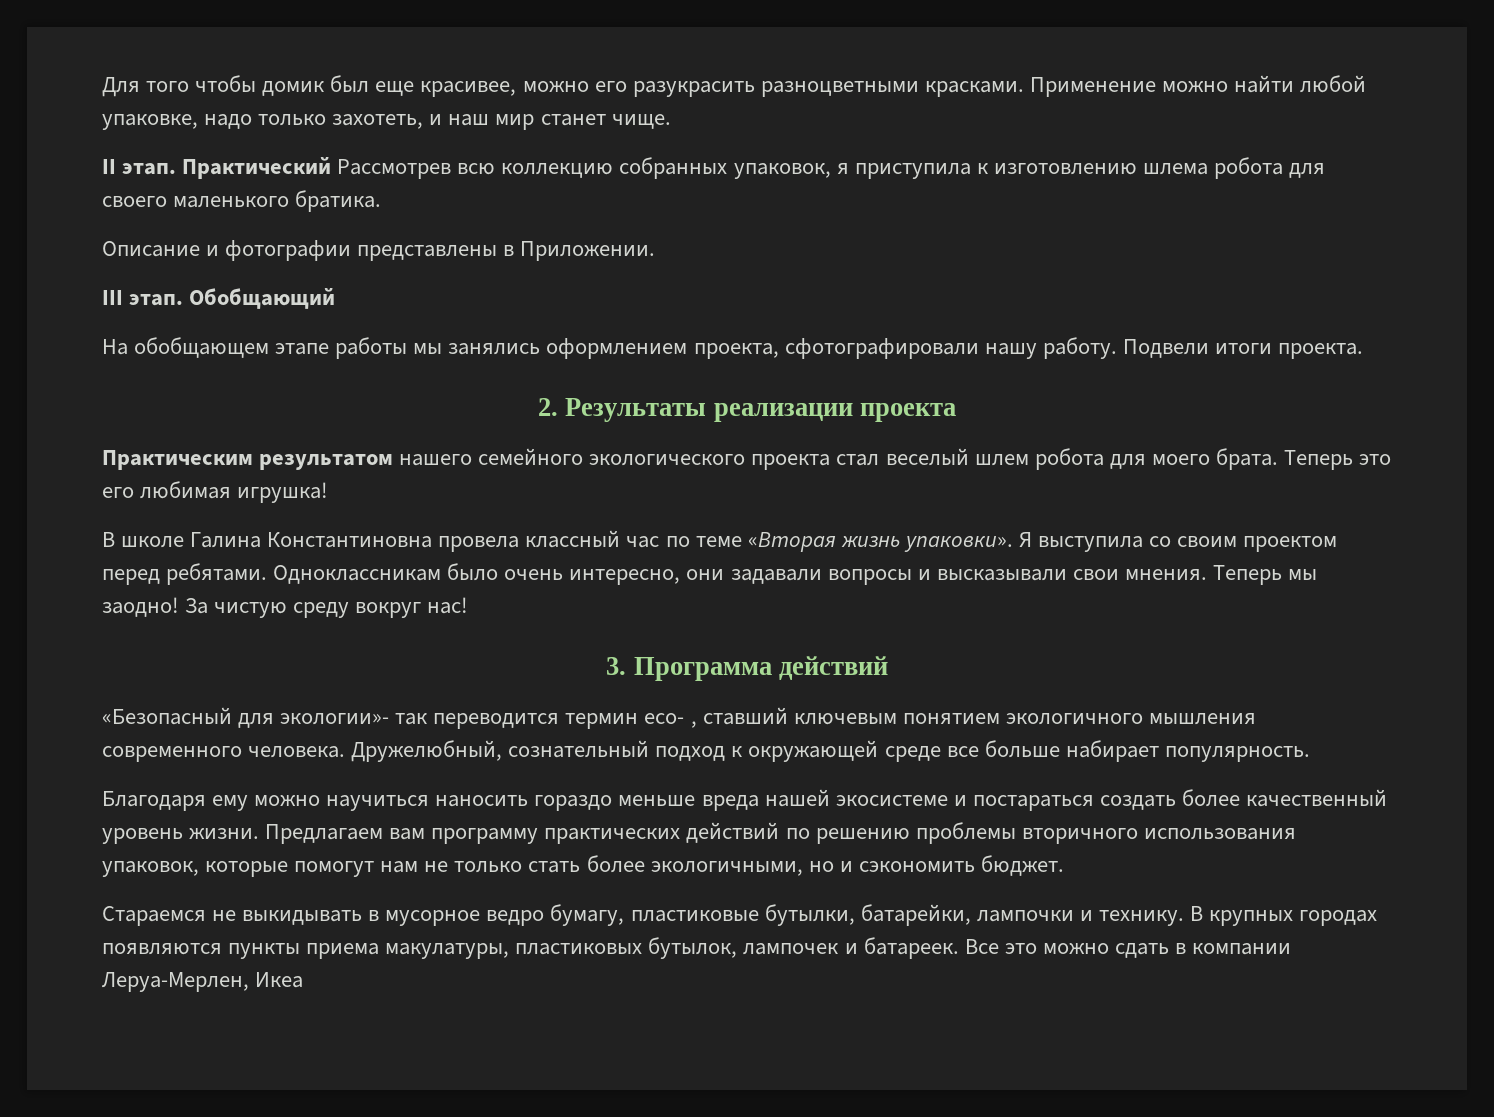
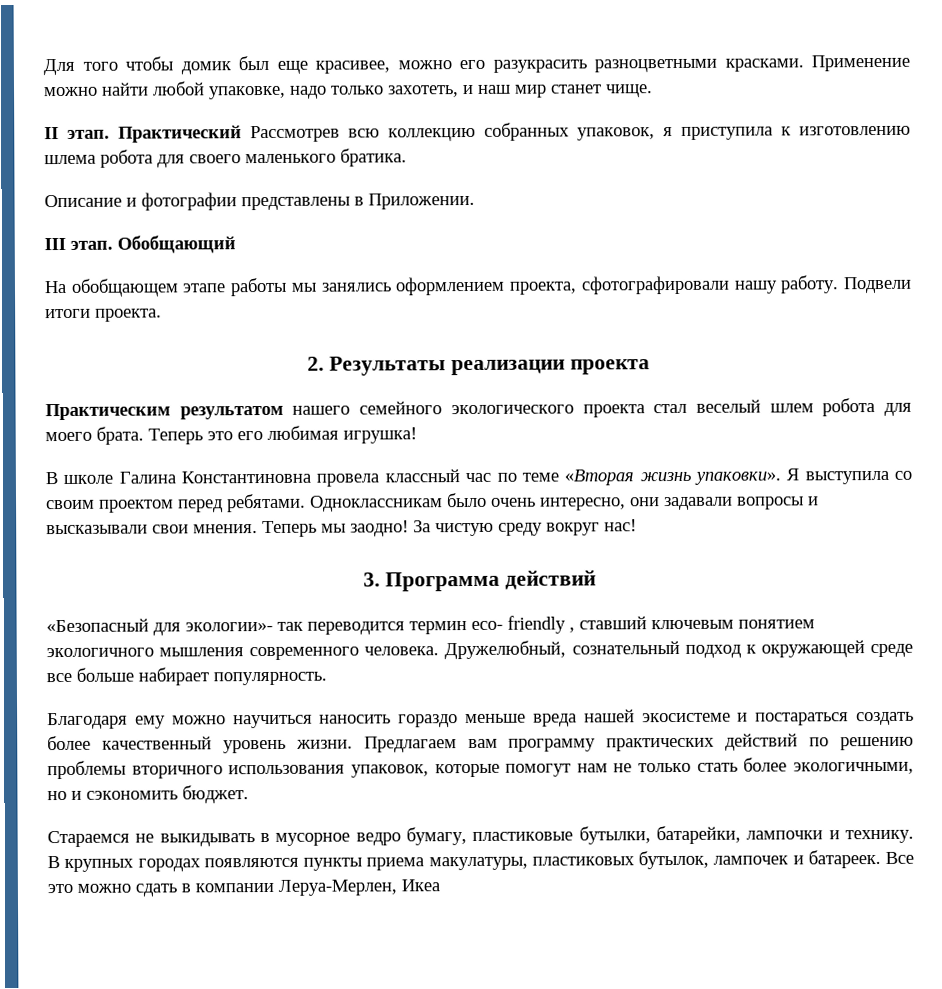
- «Безопасный для экологии»- так переводится термин есо- , ставший ключевым понятием экологичного мышления современного человека.
+ «Безопасный для экологии»- так переводится термин есо- friendly , ставший ключевым понятием экологичного мышления современного человека.

